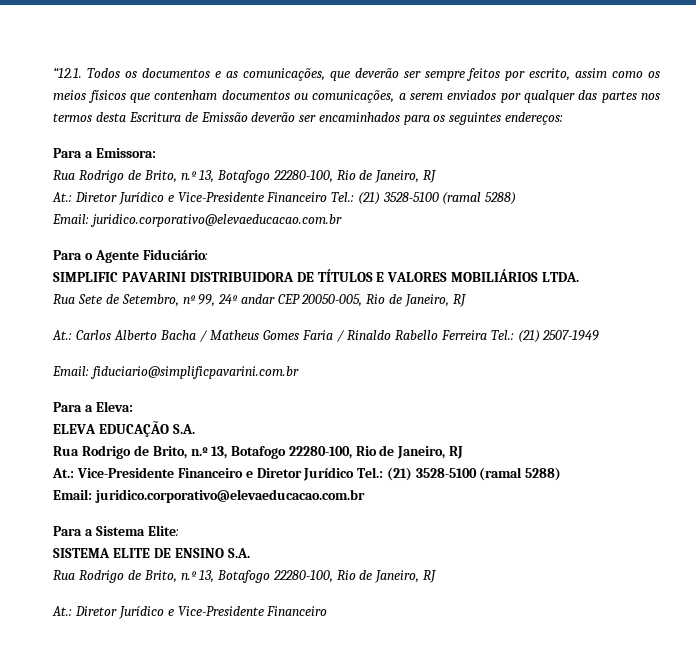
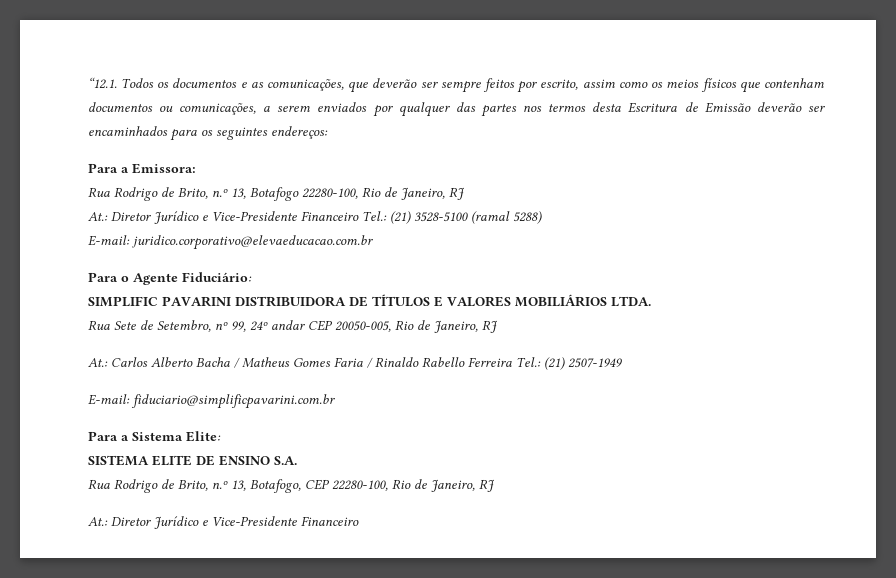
  At.: Diretor Jurídico e Vice-Presidente Financeiro Tel.: (21) 3528-5100 (ramal 5288)
- Email: juridico.corporativo@elevaeducacao.com.br
+ E-mail: juridico.corporativo@elevaeducacao.com.br
- Email: fiduciario@simplificpavarini.com.br
+ E-mail: fiduciario@simplificpavarini.com.br
- Para a Eleva:
- ELEVA EDUCAÇÃO S.A.
- Rua Rodrigo de Brito, n.º 13, Botafogo 22280-100, Rio de Janeiro, RJ
- At.: Vice-Presidente Financeiro e Diretor Jurídico Tel.: (21) 3528-5100 (ramal 5288)
- Email: juridico.corporativo@elevaeducacao.com.br
  SISTEMA ELITE DE ENSINO S.A.
- Rua Rodrigo de Brito, n.º 13, Botafogo 22280-100, Rio de Janeiro, RJ
+ Rua Rodrigo de Brito, n.º 13, Botafogo, CEP 22280-100, Rio de Janeiro, RJ

